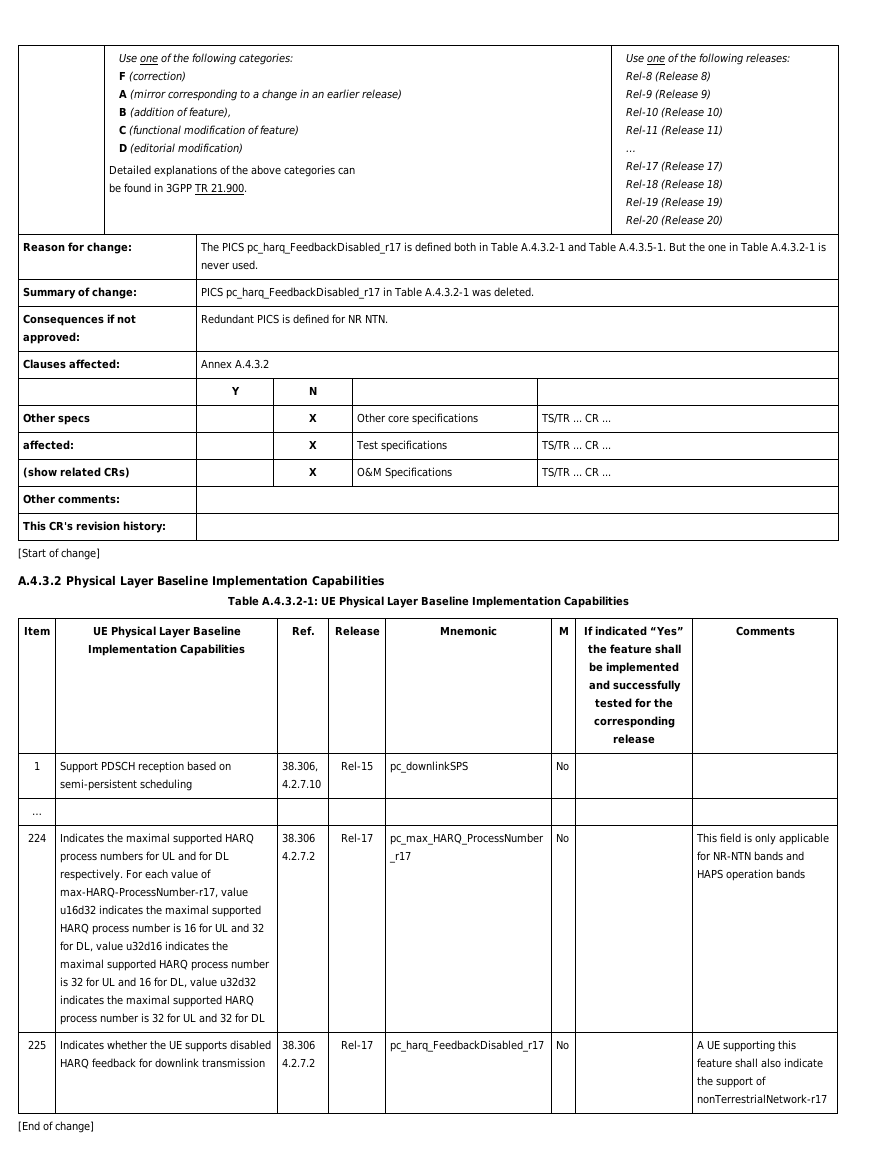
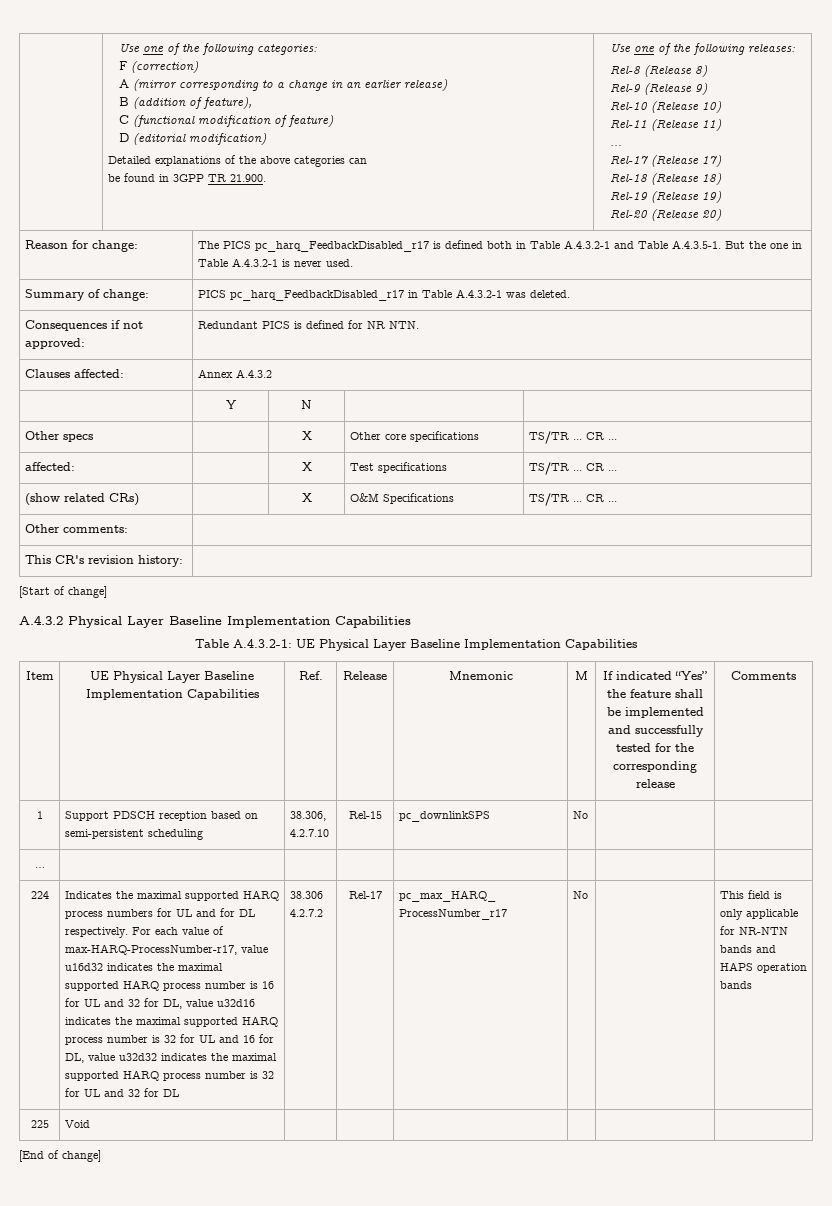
- 225 | Indicates whether the UE supports disabled HARQ feedback for downlink transmission | 38.306 4.2.7.2 | Rel-17 | pc_harq_FeedbackDisabled_r17 | No | | A UE supporting this feature shall also indicate the support of nonTerrestrialNetwork-r17
+ 225 | Void | | | | | |

